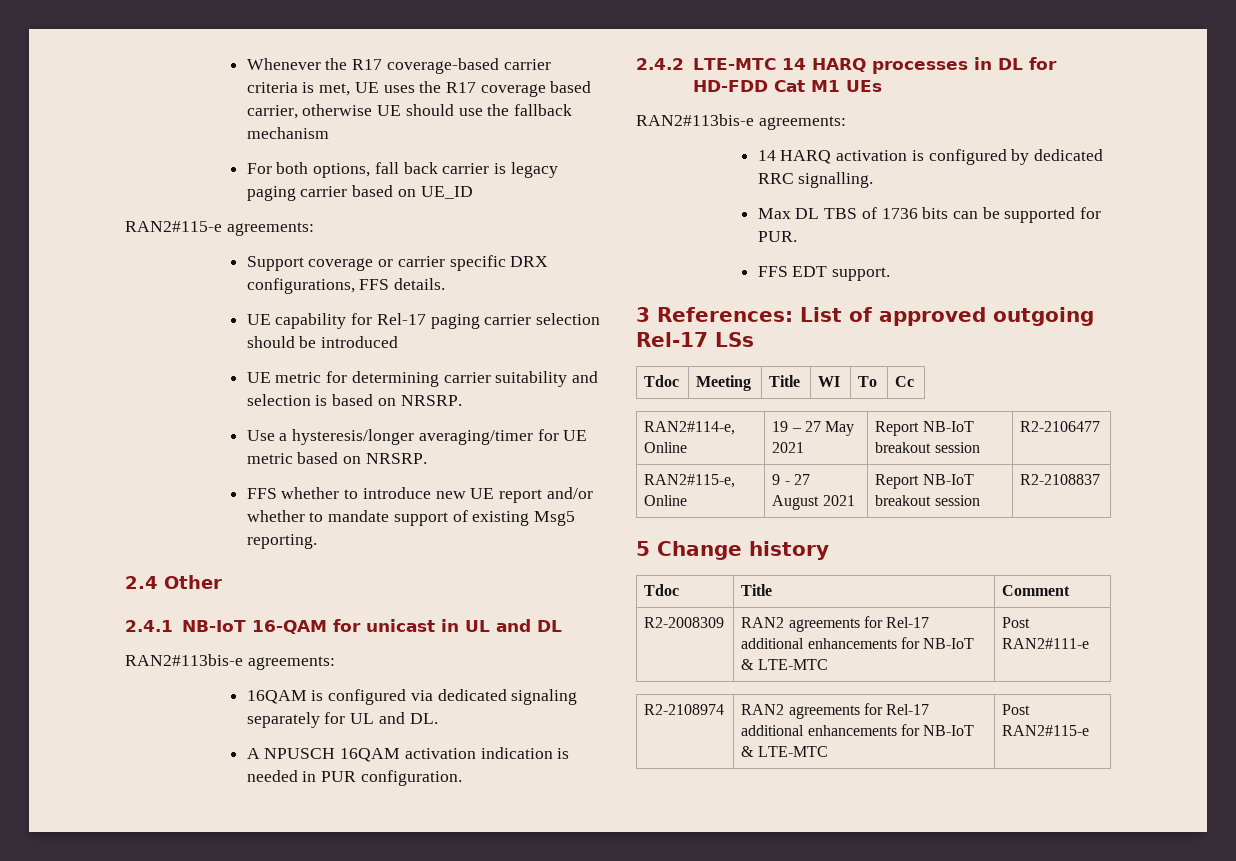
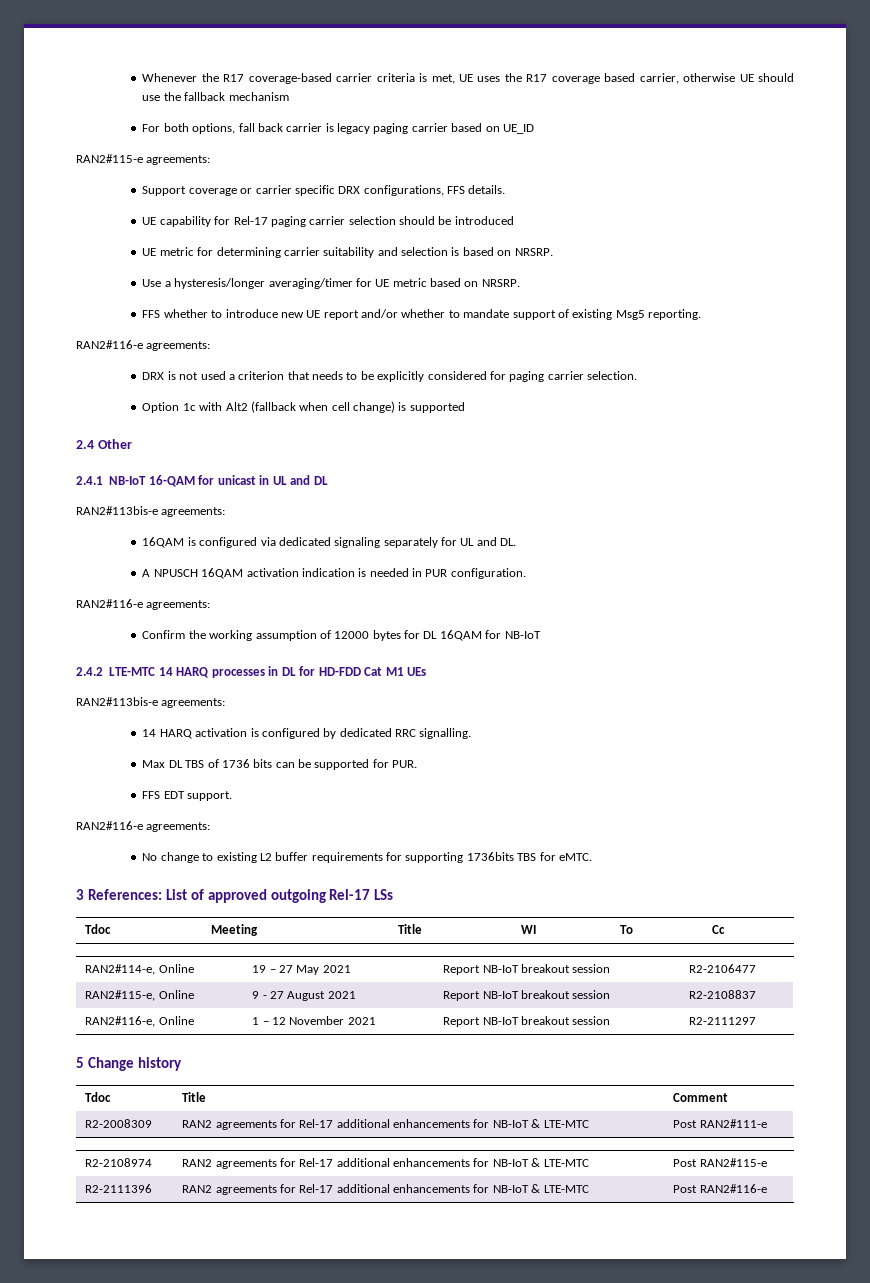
  FFS whether to introduce new UE report and/or whether to mandate support of existing Msg5 reporting.
+ RAN2#116-e agreements:
+ DRX is not used a criterion that needs to be explicitly considered for paging carrier selection.
+ Option 1c with Alt2 (fallback when cell change) is supported
  A NPUSCH 16QAM activation indication is needed in PUR configuration.
+ RAN2#116-e agreements:
+ Confirm the working assumption of 12000 bytes for DL 16QAM for NB-IoT
  FFS EDT support.
+ RAN2#116-e agreements:
+ No change to existing L2 buffer requirements for supporting 1736bits TBS for eMTC.
+ RAN2#116-e, Online | 1 – 12 November 2021 | Report NB-IoT breakout session | R2-2111297
+ R2-2111396 | RAN2 agreements for Rel-17 additional enhancements for NB-IoT & LTE-MTC | Post RAN2#116-e

